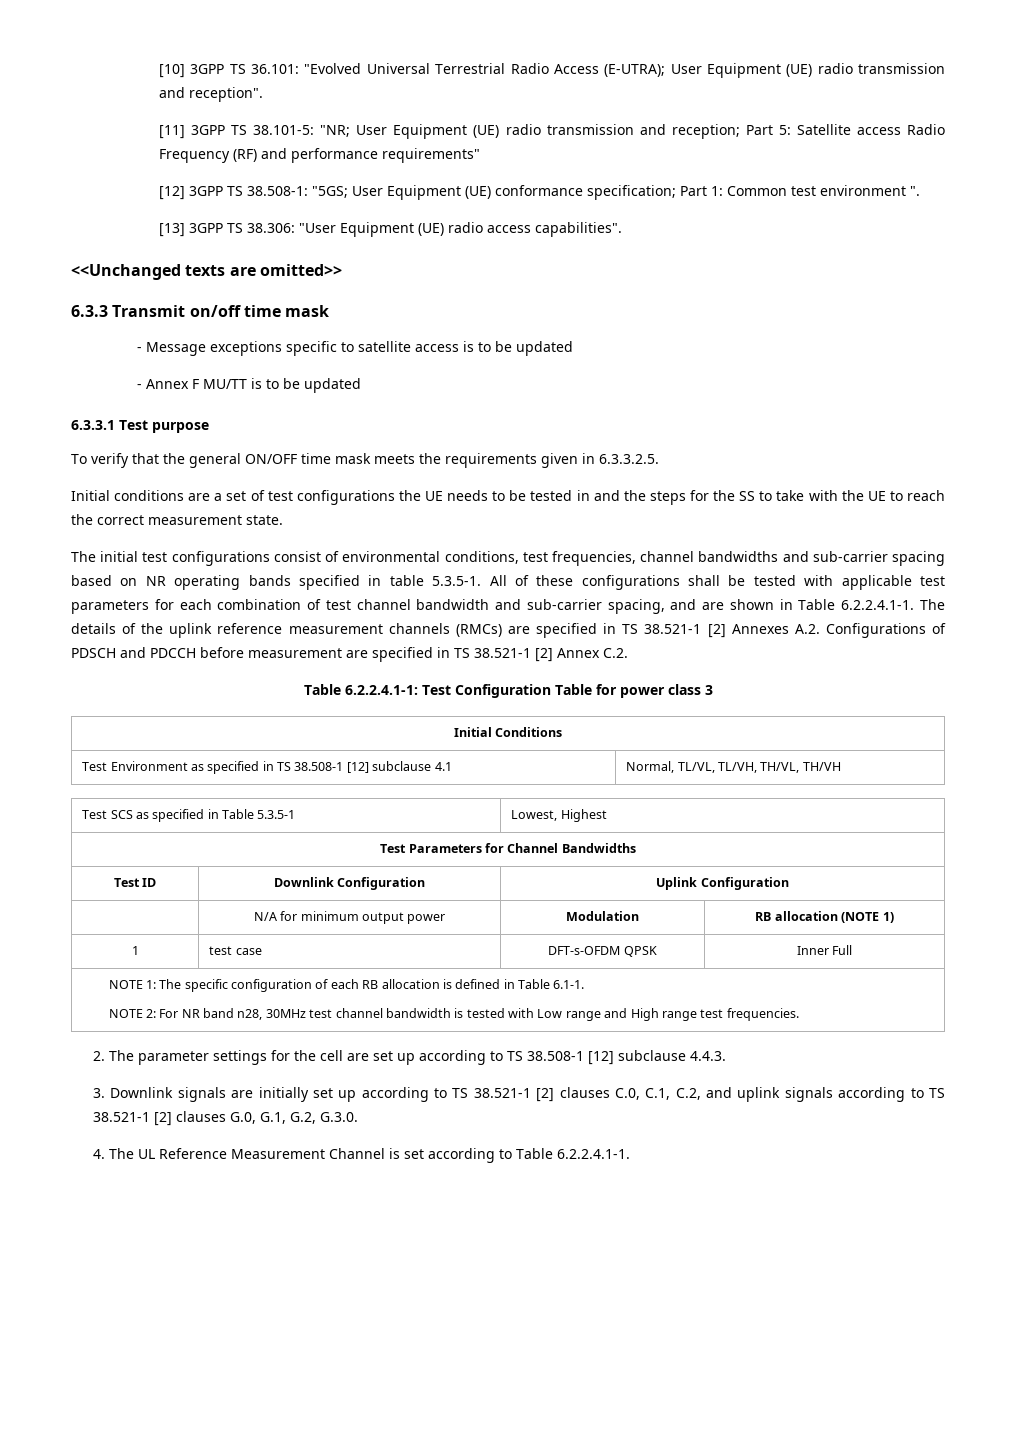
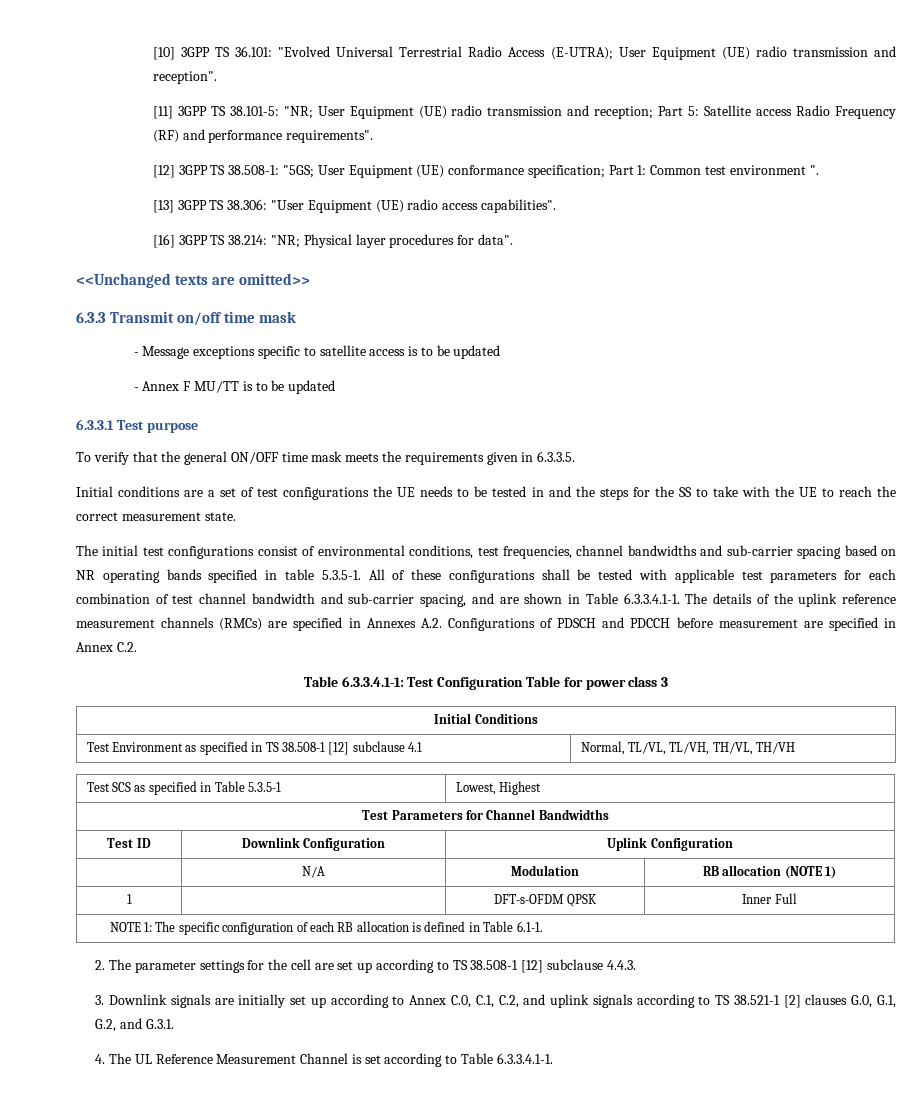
- [11] 3GPP TS 38.101-5: "NR; User Equipment (UE) radio transmission and reception; Part 5: Satellite access Radio Frequency (RF) and performance requirements"
+ [11] 3GPP TS 38.101-5: "NR; User Equipment (UE) radio transmission and reception; Part 5: Satellite access Radio Frequency (RF) and performance requirements".
+ [16] 3GPP TS 38.214: "NR; Physical layer procedures for data".
- To verify that the general ON/OFF time mask meets the requirements given in 6.3.3.2.5.
+ To verify that the general ON/OFF time mask meets the requirements given in 6.3.3.5.
- The initial test configurations consist of environmental conditions, test frequencies, channel bandwidths and sub-carrier spacing based on NR operating bands specified in table 5.3.5-1. All of these configurations shall be tested with applicable test parameters for each combination of test channel bandwidth and sub-carrier spacing, and are shown in Table 6.2.2.4.1-1. The details of the uplink reference measurement channels (RMCs) are specified in TS 38.521-1 [2] Annexes A.2. Configurations of PDSCH and PDCCH before measurement are specified in TS 38.521-1 [2] Annex C.2.
+ The initial test configurations consist of environmental conditions, test frequencies, channel bandwidths and sub-carrier spacing based on NR operating bands specified in table 5.3.5-1. All of these configurations shall be tested with applicable test parameters for each combination of test channel bandwidth and sub-carrier spacing, and are shown in Table 6.3.3.4.1-1. The details of the uplink reference measurement channels (RMCs) are specified in Annexes A.2. Configurations of PDSCH and PDCCH before measurement are specified in Annex C.2.
- Table 6.2.2.4.1-1: Test Configuration Table for power class 3
+ Table 6.3.3.4.1-1: Test Configuration Table for power class 3
- | N/A for minimum output power | Modulation | RB allocation (NOTE 1)
+ | N/A | Modulation | RB allocation (NOTE 1)
- 1 | test case | DFT-s-OFDM QPSK | Inner Full
+ 1 | | DFT-s-OFDM QPSK | Inner Full
  NOTE 1: The specific configuration of each RB allocation is defined in Table 6.1-1.
- NOTE 2: For NR band n28, 30MHz test channel bandwidth is tested with Low range and High range test frequencies.
- 3. Downlink signals are initially set up according to TS 38.521-1 [2] clauses C.0, C.1, C.2, and uplink signals according to TS 38.521-1 [2] clauses G.0, G.1, G.2, G.3.0.
+ 3. Downlink signals are initially set up according to Annex C.0, C.1, C.2, and uplink signals according to TS 38.521-1 [2] clauses G.0, G.1, G.2, and G.3.1.
- 4. The UL Reference Measurement Channel is set according to Table 6.2.2.4.1-1.
+ 4. The UL Reference Measurement Channel is set according to Table 6.3.3.4.1-1.

